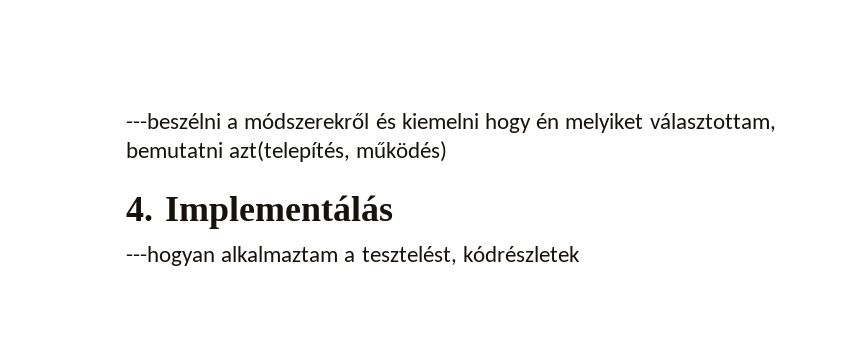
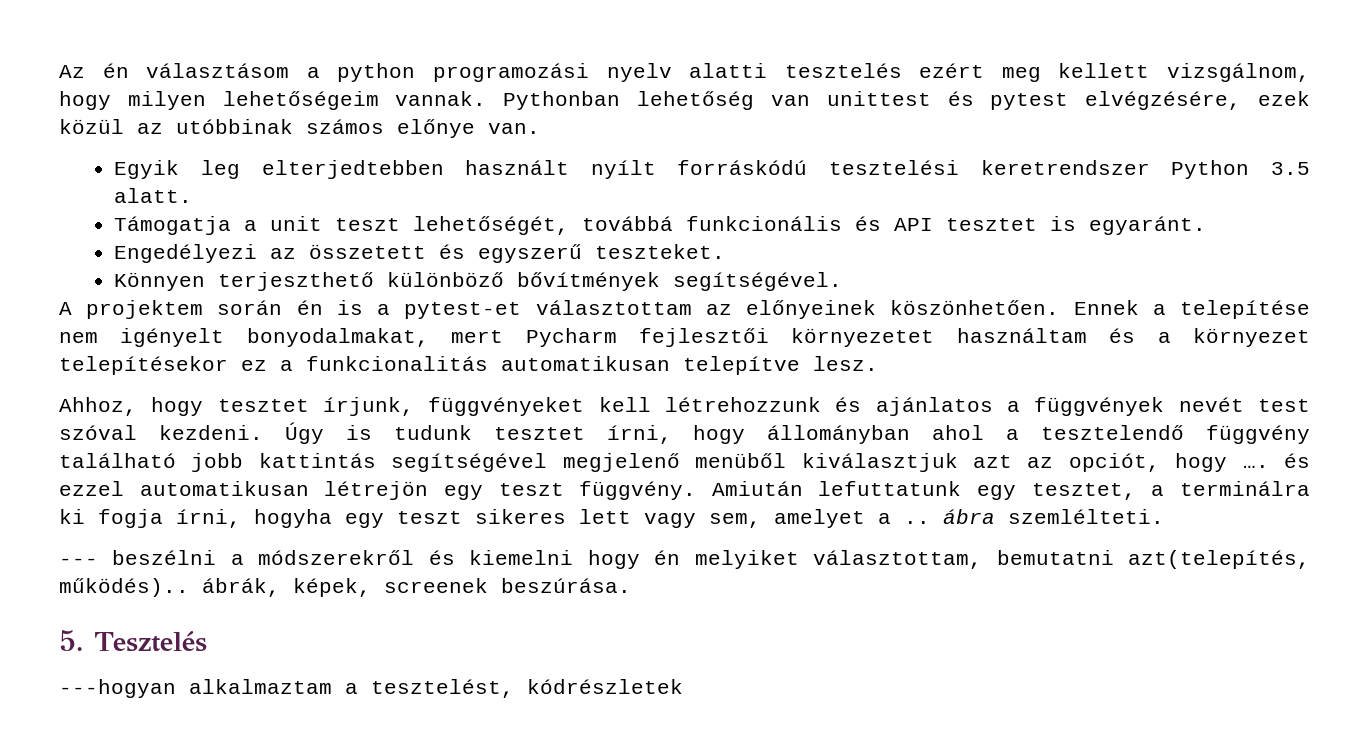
- ---beszélni a módszerekről és kiemelni hogy én melyiket választottam, bemutatni azt(telepítés, működés)
- 4. Implementálás
+ Az én választásom a python programozási nyelv alatti tesztelés ezért meg kellett vizsgálnom, hogy milyen lehetőségeim vannak. Pythonban lehetőség van unittest és pytest elvégzésére, ezek közül az utóbbinak számos előnye van.
+ Egyik leg elterjedtebben használt nyílt forráskódú tesztelési keretrendszer Python 3.5 alatt.
+ Támogatja a unit teszt lehetőségét, továbbá funkcionális és API tesztet is egyaránt.
+ Engedélyezi az összetett és egyszerű teszteket.
+ Könnyen terjeszthető különböző bővítmények segítségével.
+ A projektem során én is a pytest-et választottam az előnyeinek köszönhetően. Ennek a telepítése nem igényelt bonyodalmakat, mert Pycharm fejlesztői környezetet használtam és a környezet telepítésekor ez a funkcionalitás automatikusan telepítve lesz.
+ Ahhoz, hogy tesztet írjunk, függvényeket kell létrehozzunk és ajánlatos a függvények nevét test szóval kezdeni. Úgy is tudunk tesztet írni, hogy állományban ahol a tesztelendő függvény található jobb kattintás segítségével megjelenő menüből kiválasztjuk azt az opciót, hogy …. és ezzel automatikusan létrejön egy teszt függvény. Amiután lefuttatunk egy tesztet, a terminálra ki fogja írni, hogyha egy teszt sikeres lett vagy sem, amelyet a .. ábra szemlélteti.
+ --- beszélni a módszerekről és kiemelni hogy én melyiket választottam, bemutatni azt(telepítés, működés).. ábrák, képek, screenek beszúrása.
+ 5. Tesztelés

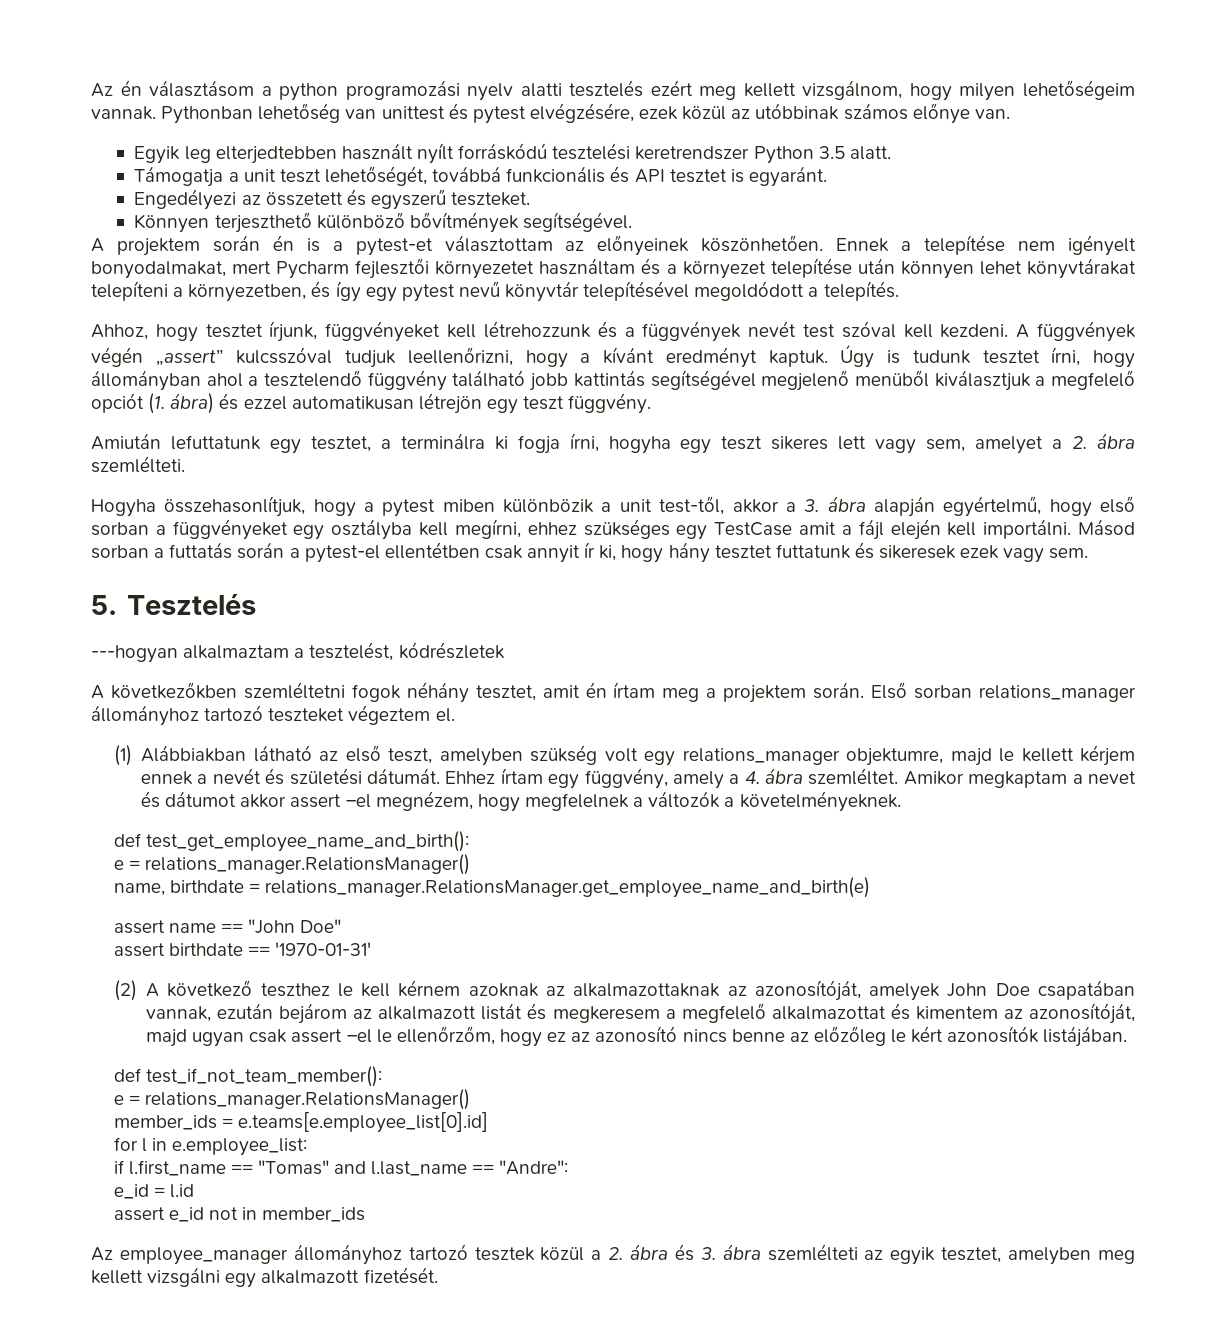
- Ennek a telepítése nem igényelt bonyodalmakat, mert Pycharm fejlesztői környezetet használtam és a környezet telepítésekor ez a funkcionalitás automatikusan telepítve lesz.
+ Ennek a telepítése nem igényelt bonyodalmakat, mert Pycharm fejlesztői környezetet használtam és a környezet telepítése után könnyen lehet könyvtárakat telepíteni a környezetben, és így egy pytest nevű könyvtár telepítésével megoldódott a telepítés.
- Ahhoz, hogy tesztet írjunk, függvényeket kell létrehozzunk és ajánlatos a függvények nevét test szóval kezdeni.
+ Ahhoz, hogy tesztet írjunk, függvényeket kell létrehozzunk és a függvények nevét test szóval kell kezdeni. A függvények végén „assert” kulcsszóval tudjuk leellenőrizni, hogy a kívánt eredményt kaptuk.
- Úgy is tudunk tesztet írni, hogy állományban ahol a tesztelendő függvény található jobb kattintás segítségével megjelenő menüből kiválasztjuk azt az opciót, hogy …. és ezzel automatikusan létrejön egy teszt függvény. Amiután lefuttatunk egy tesztet, a terminálra ki fogja írni, hogyha egy teszt sikeres lett vagy sem, amelyet a .. ábra szemlélteti.
+ Úgy is tudunk tesztet írni, hogy állományban ahol a tesztelendő függvény található jobb kattintás segítségével megjelenő menüből kiválasztjuk a megfelelő opciót (1. ábra) és ezzel automatikusan létrejön egy teszt függvény.
+ Amiután lefuttatunk egy tesztet, a terminálra ki fogja írni, hogyha egy teszt sikeres lett vagy sem, amelyet a 2. ábra szemlélteti.
- --- beszélni a módszerekről és kiemelni hogy én melyiket választottam, bemutatni azt(telepítés, működés).. ábrák, képek, screenek beszúrása.
+ Hogyha összehasonlítjuk, hogy a pytest miben különbözik a unit test-től, akkor a 3. ábra alapján egyértelmű, hogy első sorban a függvényeket egy osztályba kell megírni, ehhez szükséges egy TestCase amit a fájl elején kell importálni. Másod sorban a futtatás során a pytest-el ellentétben csak annyit ír ki, hogy hány tesztet futtatunk és sikeresek ezek vagy sem.
+ A következőkben szemléltetni fogok néhány tesztet, amit én írtam meg a projektem során. Első sorban relations_manager állományhoz tartozó teszteket végeztem el.
+ (1) Alábbiakban látható az első teszt, amelyben szükség volt egy relations_manager objektumre, majd le kellett kérjem ennek a nevét és születési dátumát. Ehhez írtam egy függvény, amely a 4. ábra szemléltet. Amikor megkaptam a nevet és dátumot akkor assert –el megnézem, hogy megfelelnek a változók a követelményeknek.
+ def test_get_employee_name_and_birth():
+ e = relations_manager.RelationsManager()
+ name, birthdate = relations_manager.RelationsManager.get_employee_name_and_birth(e)
+ assert name == "John Doe"
+ assert birthdate == '1970-01-31'
+ (2) A következő teszthez le kell kérnem azoknak az alkalmazottaknak az azonosítóját, amelyek John Doe csapatában vannak, ezután bejárom az alkalmazott listát és megkeresem a megfelelő alkalmazottat és kimentem az azonosítóját, majd ugyan csak assert –el le ellenőrzőm, hogy ez az azonosító nincs benne az előzőleg le kért azonosítók listájában.
+ def test_if_not_team_member():
+ e = relations_manager.RelationsManager()
+ member_ids = e.teams[e.employee_list[0].id]
+ for l in e.employee_list:
+ if l.first_name == "Tomas" and l.last_name == "Andre":
+ e_id = l.id
+ assert e_id not in member_ids
+ Az employee_manager állományhoz tartozó tesztek közül a 2. ábra és 3. ábra szemlélteti az egyik tesztet, amelyben meg kellett vizsgálni egy alkalmazott fizetését.

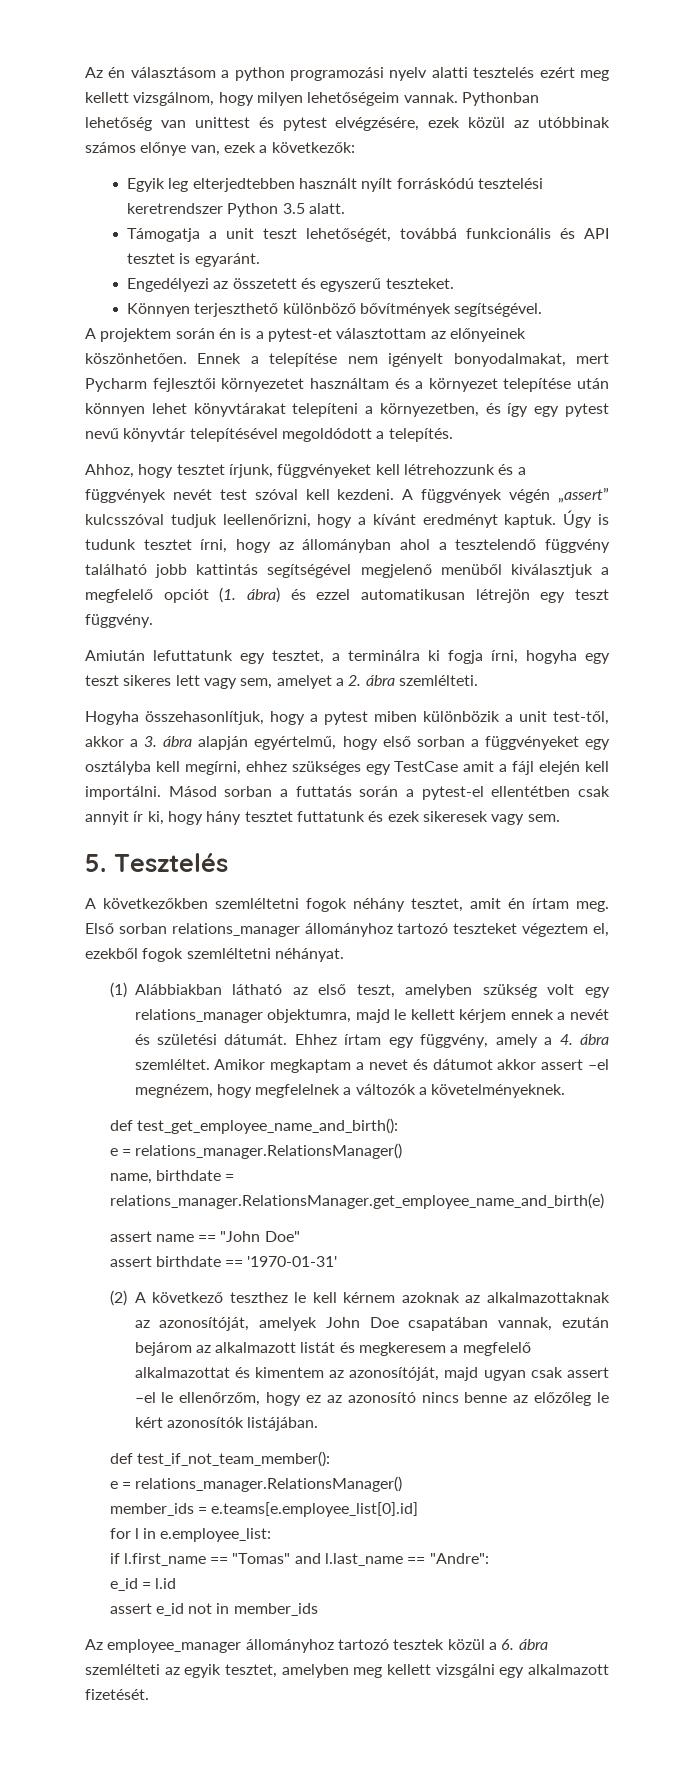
- Pythonban lehetőség van unittest és pytest elvégzésére, ezek közül az utóbbinak számos előnye van.
+ Pythonban lehetőség van unittest és pytest elvégzésére, ezek közül az utóbbinak számos előnye van, ezek a következők:
- Úgy is tudunk tesztet írni, hogy állományban ahol a tesztelendő függvény található jobb kattintás segítségével megjelenő menüből kiválasztjuk a megfelelő opciót (1. ábra) és ezzel automatikusan létrejön egy teszt függvény.
+ Úgy is tudunk tesztet írni, hogy az állományban ahol a tesztelendő függvény található jobb kattintás segítségével megjelenő menüből kiválasztjuk a megfelelő opciót (1. ábra) és ezzel automatikusan létrejön egy teszt függvény.
- Másod sorban a futtatás során a pytest-el ellentétben csak annyit ír ki, hogy hány tesztet futtatunk és sikeresek ezek vagy sem.
+ Másod sorban a futtatás során a pytest-el ellentétben csak annyit ír ki, hogy hány tesztet futtatunk és ezek sikeresek vagy sem.
- ---hogyan alkalmaztam a tesztelést, kódrészletek
- A következőkben szemléltetni fogok néhány tesztet, amit én írtam meg a projektem során.
+ A következőkben szemléltetni fogok néhány tesztet, amit én írtam meg.
- Első sorban relations_manager állományhoz tartozó teszteket végeztem el.
+ Első sorban relations_manager állományhoz tartozó teszteket végeztem el, ezekből fogok szemléltetni néhányat.
- (1) Alábbiakban látható az első teszt, amelyben szükség volt egy relations_manager objektumre, majd le kellett kérjem ennek a nevét és születési dátumát.
+ (1) Alábbiakban látható az első teszt, amelyben szükség volt egy relations_manager objektumra, majd le kellett kérjem ennek a nevét és születési dátumát.
- Az employee_manager állományhoz tartozó tesztek közül a 2. ábra és 3. ábra szemlélteti az egyik tesztet, amelyben meg kellett vizsgálni egy alkalmazott fizetését.
+ Az employee_manager állományhoz tartozó tesztek közül a 6. ábra szemlélteti az egyik tesztet, amelyben meg kellett vizsgálni egy alkalmazott fizetését.

